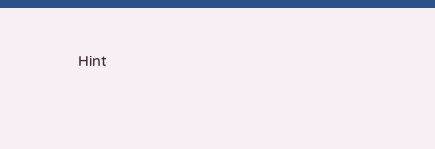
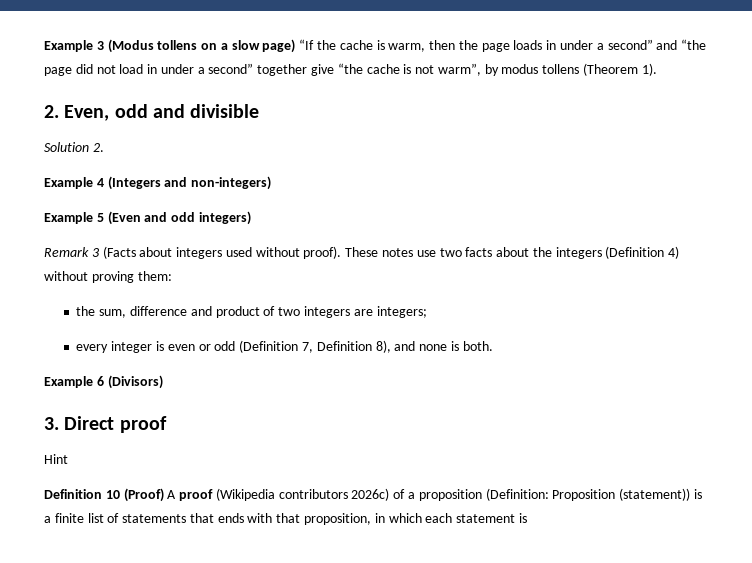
+ Example 3 (Modus tollens on a slow page) “If the cache is warm, then the page loads in under a second” and “the page did not load in under a second” together give “the cache is not warm”, by modus tollens (Theorem 1).
+ 2. Even, odd and divisible
+ Solution 2.
+ Example 4 (Integers and non-integers)
+ Example 5 (Even and odd integers)
+ Remark 3 (Facts about integers used without proof). These notes use two facts about the integers (Definition 4) without proving them:
+ the sum, difference and product of two integers are integers;
+ every integer is even or odd (Definition 7, Definition 8), and none is both.
+ Example 6 (Divisors)
+ 3. Direct proof
  Hint
+ Definition 10 (Proof) A proof (Wikipedia contributors 2026c) of a proposition (Definition: Proposition (statement)) is a finite list of statements that ends with that proposition, in which each statement is

